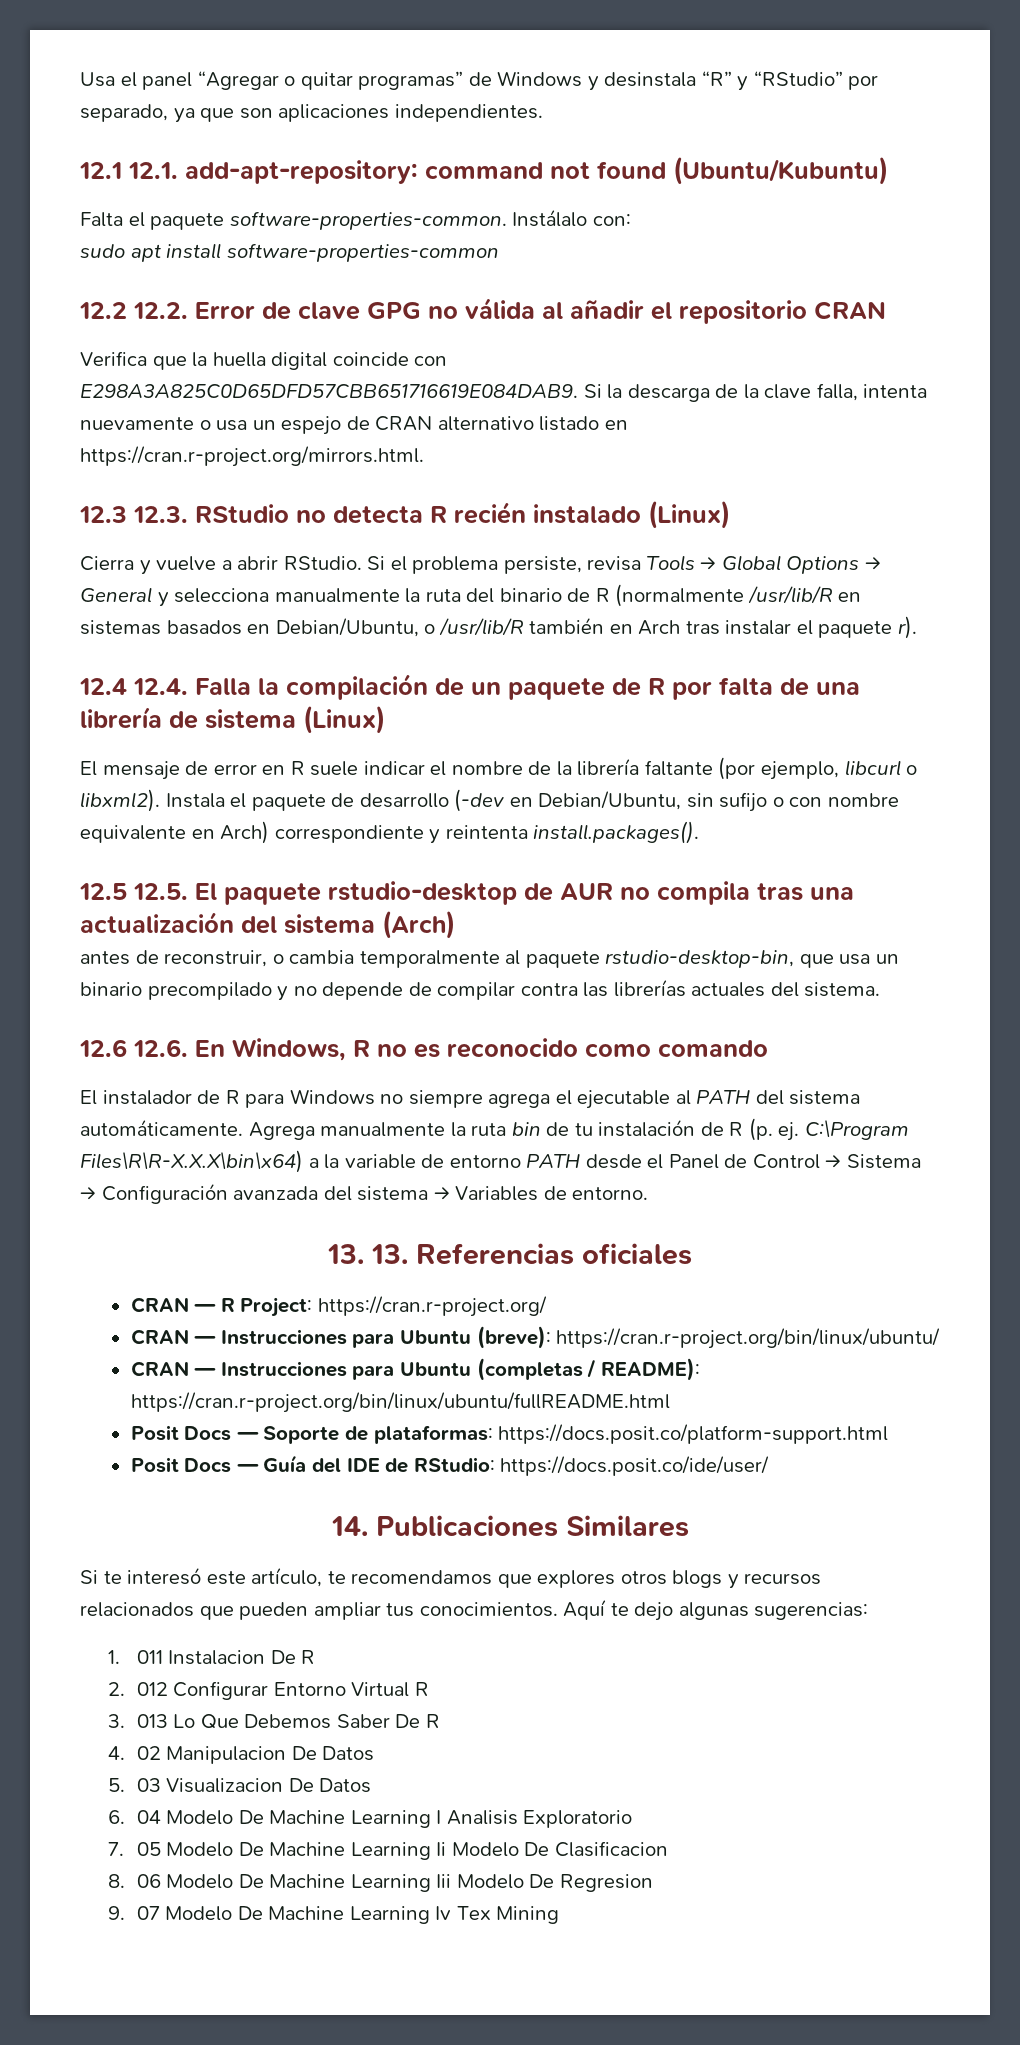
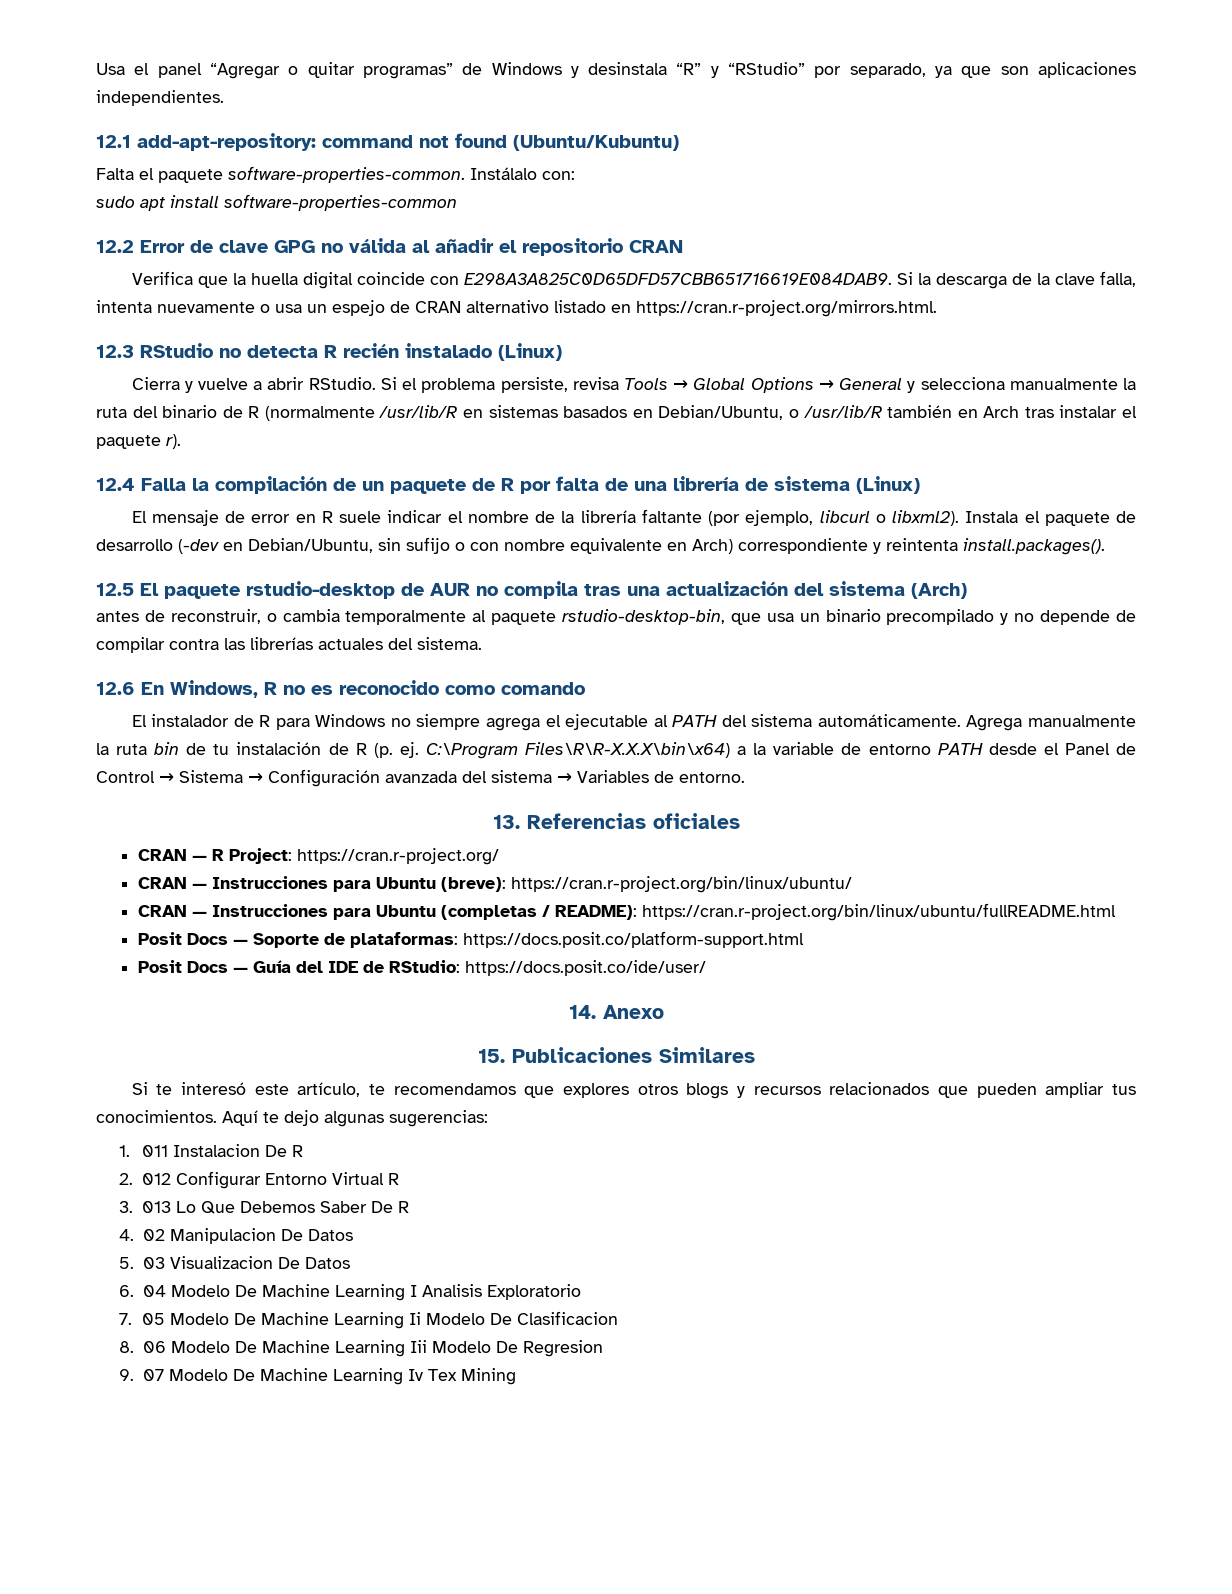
- 12.1 12.1. add-apt-repository: command not found (Ubuntu/Kubuntu)
+ 12.1 add-apt-repository: command not found (Ubuntu/Kubuntu)
- 12.2 12.2. Error de clave GPG no válida al añadir el repositorio CRAN
+ 12.2 Error de clave GPG no válida al añadir el repositorio CRAN
- 12.3 12.3. RStudio no detecta R recién instalado (Linux)
+ 12.3 RStudio no detecta R recién instalado (Linux)
- 12.4 12.4. Falla la compilación de un paquete de R por falta de una librería de sistema (Linux)
+ 12.4 Falla la compilación de un paquete de R por falta de una librería de sistema (Linux)
- 12.5 12.5. El paquete rstudio-desktop de AUR no compila tras una actualización del sistema (Arch)
+ 12.5 El paquete rstudio-desktop de AUR no compila tras una actualización del sistema (Arch)
- 12.6 12.6. En Windows, R no es reconocido como comando
+ 12.6 En Windows, R no es reconocido como comando
- 13. 13. Referencias oficiales
+ 13. Referencias oficiales
- 14. Publicaciones Similares
+ 14. Anexo
+ 15. Publicaciones Similares

